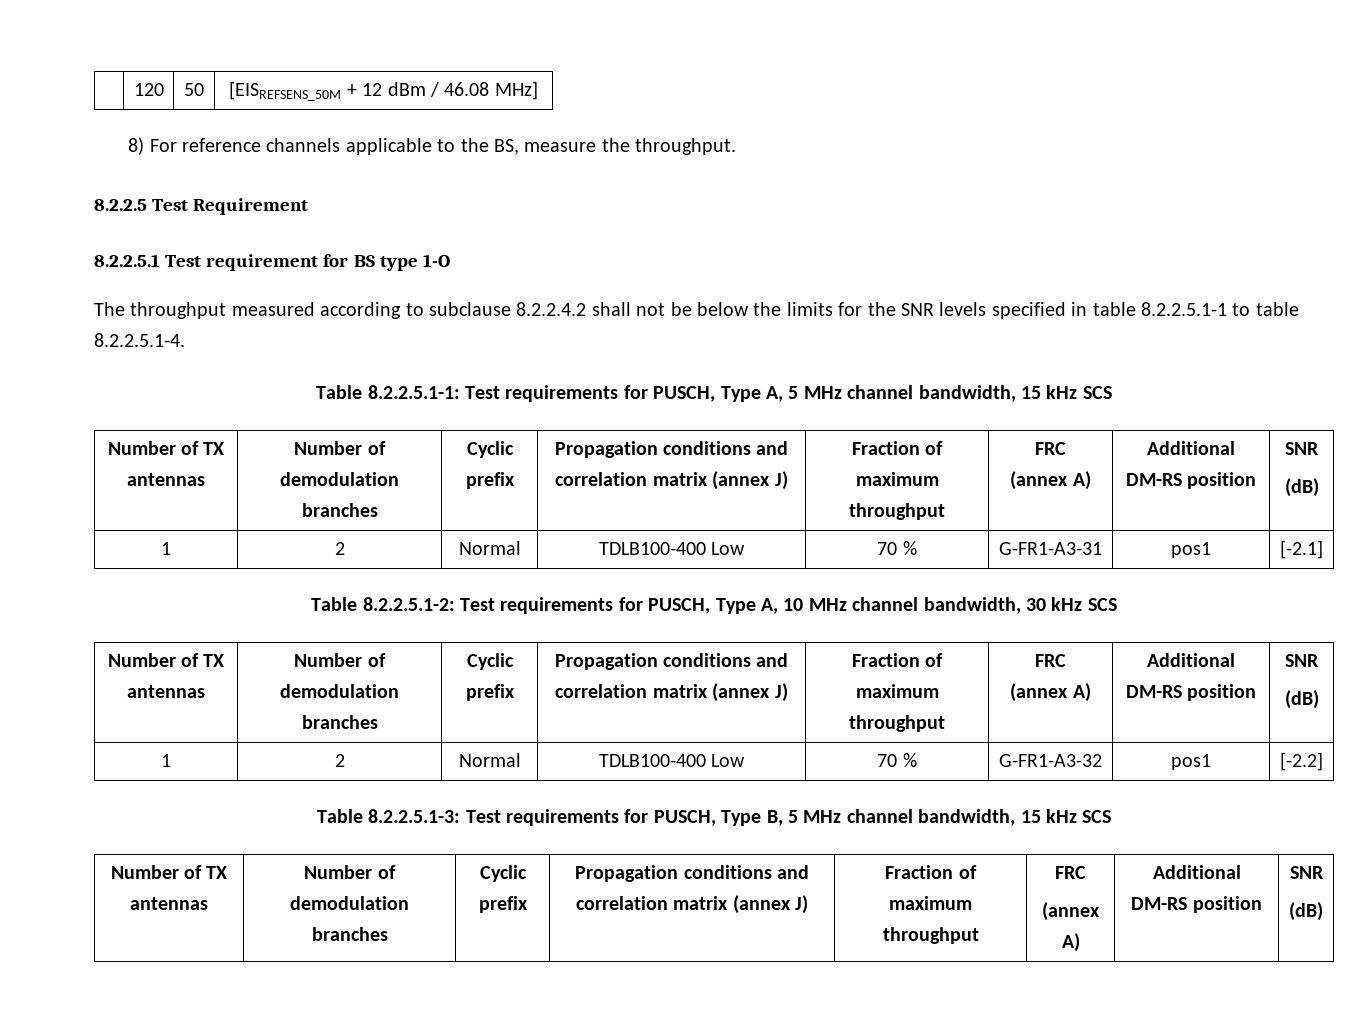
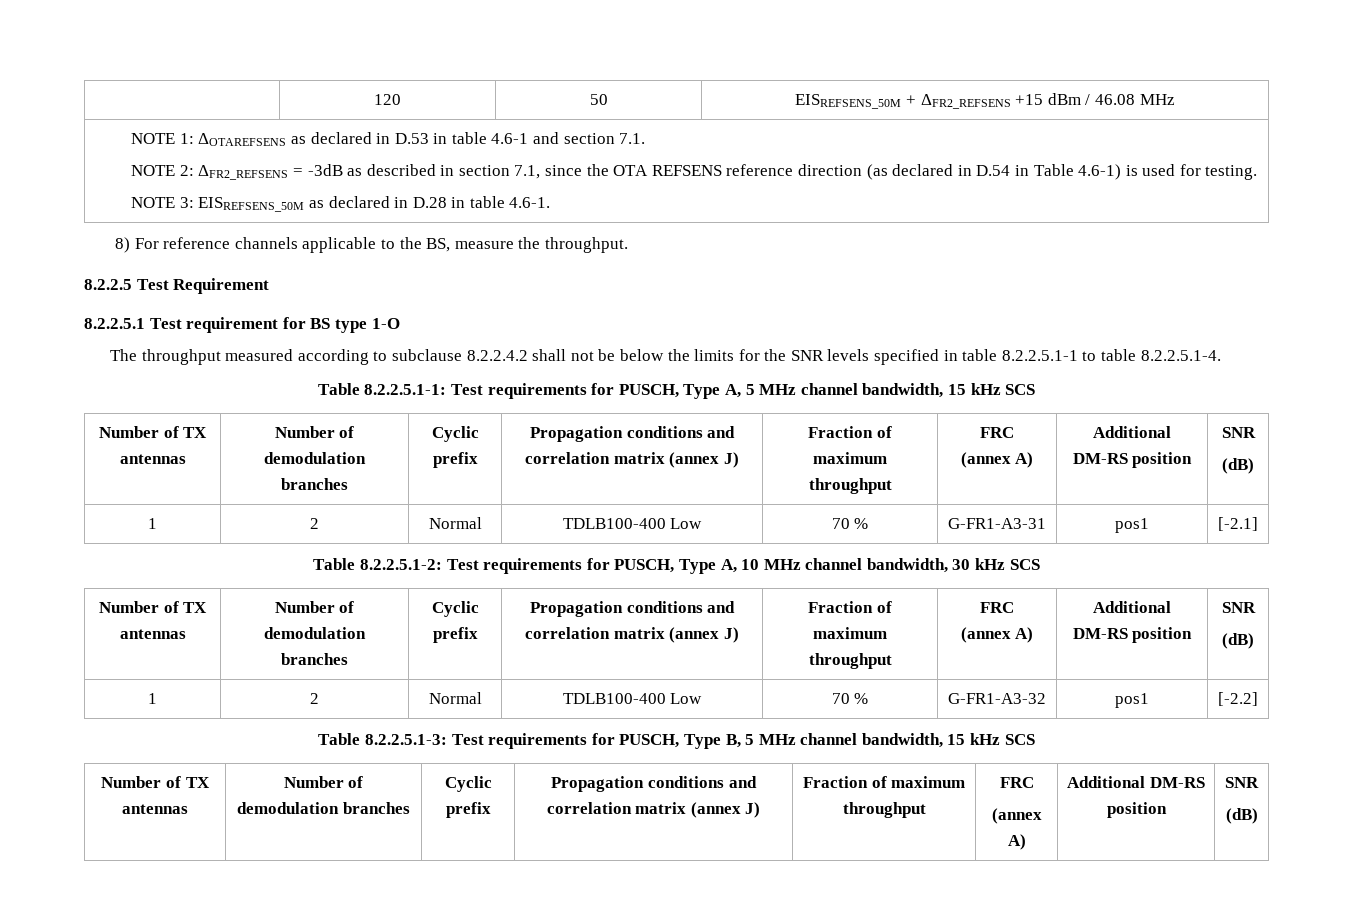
- | 120 | 50 | [EISREFSENS_50M + 12 dBm / 46.08 MHz]
+ | 120 | 50 | EISREFSENS_50M + ΔFR2_REFSENS +15 dBm / 46.08 MHz
+ NOTE 1: ΔOTAREFSENS as declared in D.53 in table 4.6-1 and section 7.1.
+ NOTE 2: ΔFR2_REFSENS = -3dB as described in section 7.1, since the OTA REFSENS reference direction (as declared in D.54 in Table 4.6-1) is used for testing.
+ NOTE 3: EISREFSENS_50M as declared in D.28 in table 4.6-1.

